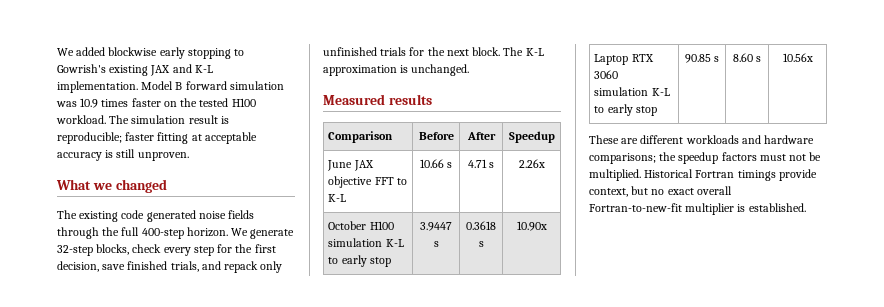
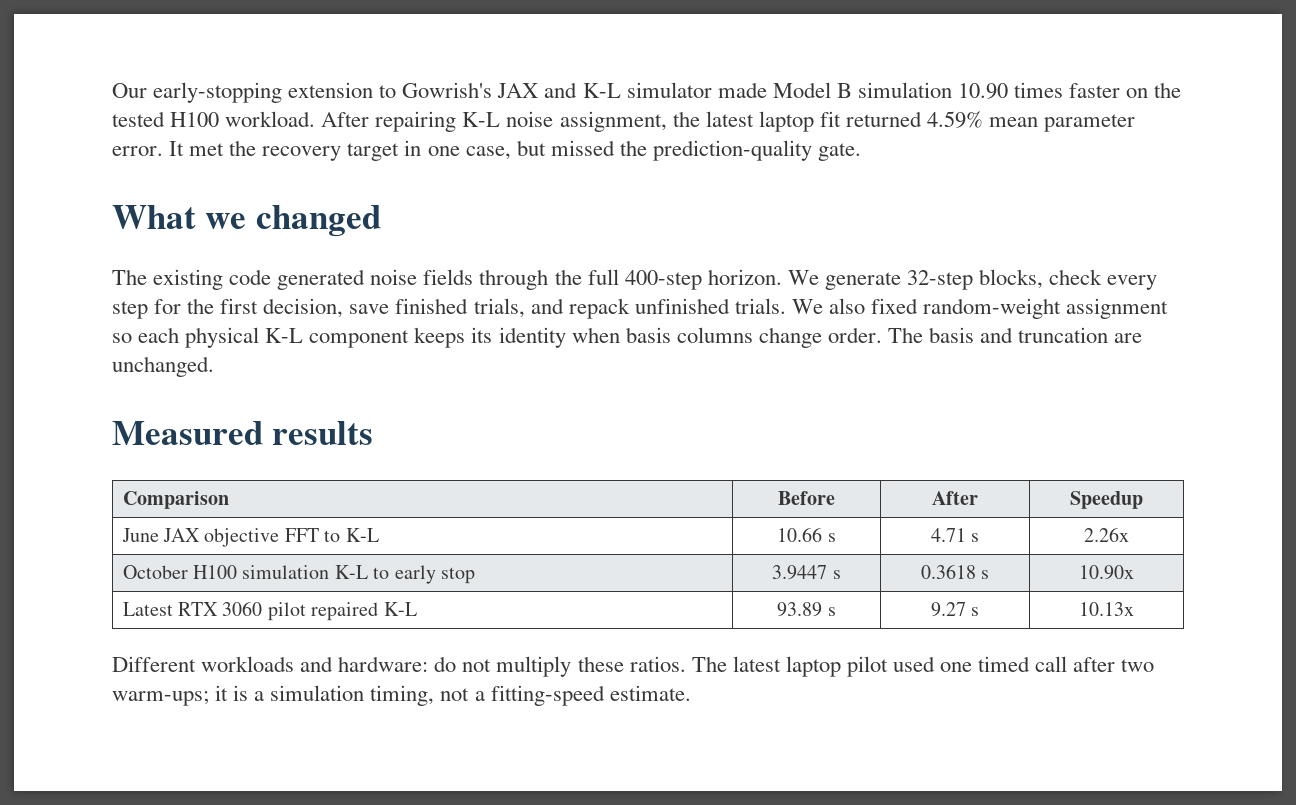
- We added blockwise early stopping to Gowrish's existing JAX and K-L implementation. Model B forward simulation was 10.9 times faster on the tested H100 workload.
+ Our early-stopping extension to Gowrish's JAX and K-L simulator made Model B simulation 10.90 times faster on the tested H100 workload.
- The simulation result is reproducible; faster fitting at acceptable accuracy is still unproven.
+ After repairing K-L noise assignment, the latest laptop fit returned 4.59% mean parameter error. It met the recovery target in one case, but missed the prediction-quality gate.
- We generate 32-step blocks, check every step for the first decision, save finished trials, and repack only unfinished trials for the next block. The K-L approximation is unchanged.
+ We generate 32-step blocks, check every step for the first decision, save finished trials, and repack unfinished trials. We also fixed random-weight assignment so each physical K-L component keeps its identity when basis columns change order. The basis and truncation are unchanged.
- Laptop RTX 3060 simulation K-L to early stop | 90.85 s | 8.60 s | 10.56x
- These are different workloads and hardware comparisons; the speedup factors must not be multiplied. Historical Fortran timings provide context, but no exact overall Fortran-to-new-fit multiplier is established.
+ Latest RTX 3060 pilot repaired K-L | 93.89 s | 9.27 s | 10.13x
+ Different workloads and hardware: do not multiply these ratios. The latest laptop pilot used one timed call after two warm-ups; it is a simulation timing, not a fitting-speed estimate.

